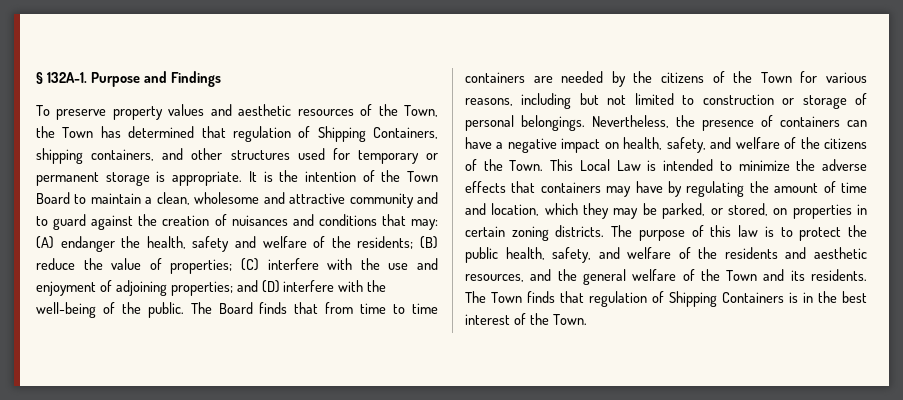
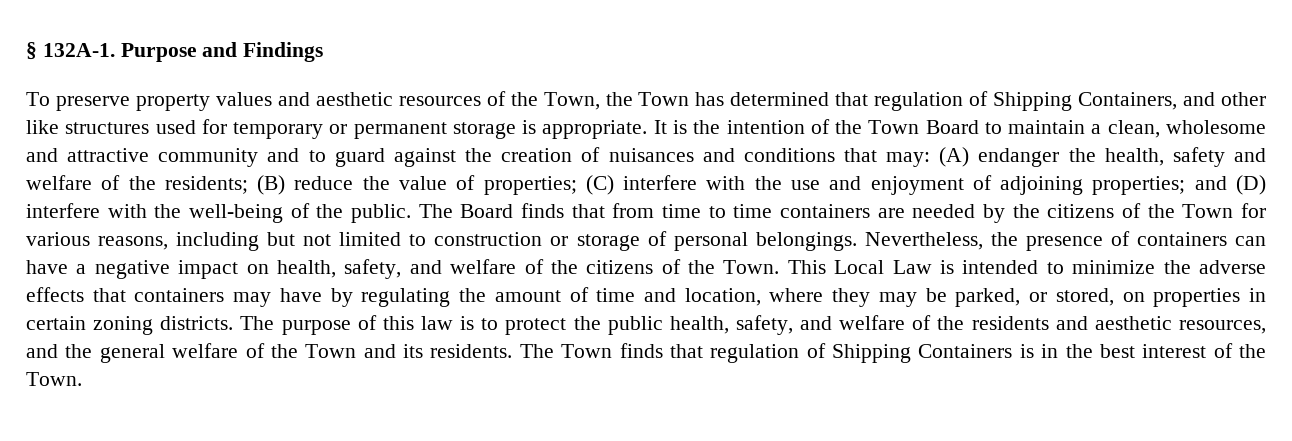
- To preserve property values and aesthetic resources of the Town, the Town has determined that regulation of Shipping Containers, shipping containers, and other structures used for temporary or permanent storage is appropriate.
+ To preserve property values and aesthetic resources of the Town, the Town has determined that regulation of Shipping Containers, and other like structures used for temporary or permanent storage is appropriate.
- This Local Law is intended to minimize the adverse effects that containers may have by regulating the amount of time and location, which they may be parked, or stored, on properties in certain zoning districts.
+ This Local Law is intended to minimize the adverse effects that containers may have by regulating the amount of time and location, where they may be parked, or stored, on properties in certain zoning districts.

